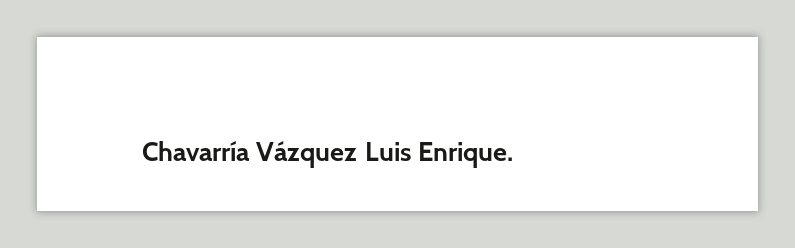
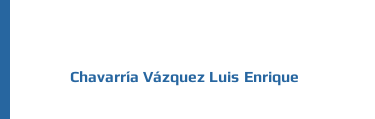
- Chavarría Vázquez Luis Enrique.
+ Chavarría Vázquez Luis Enrique

